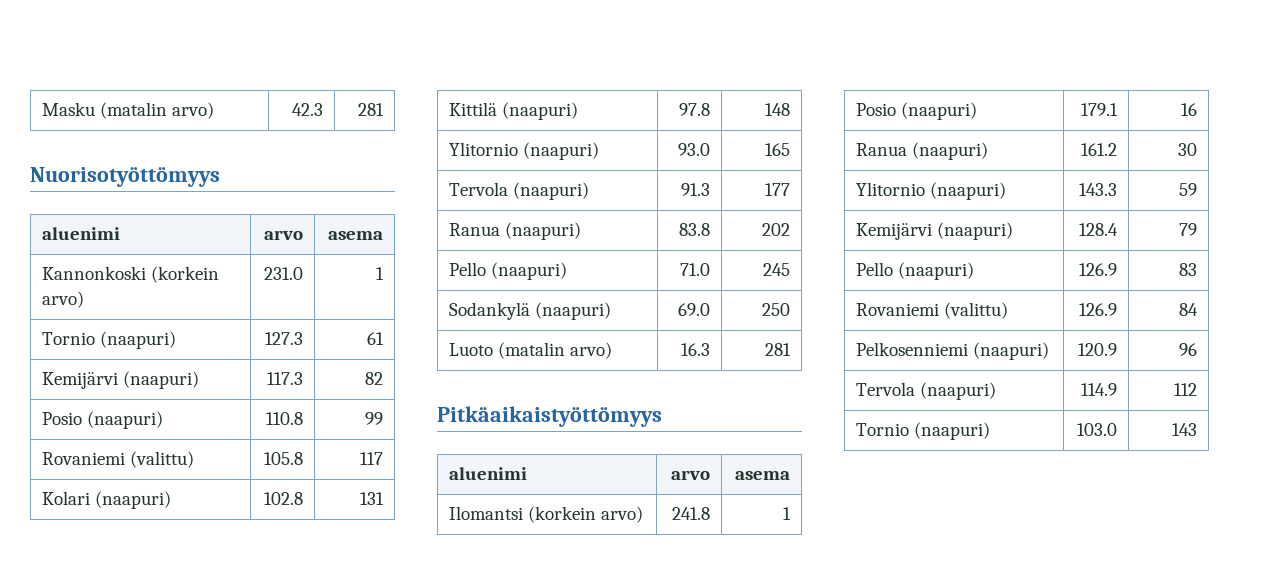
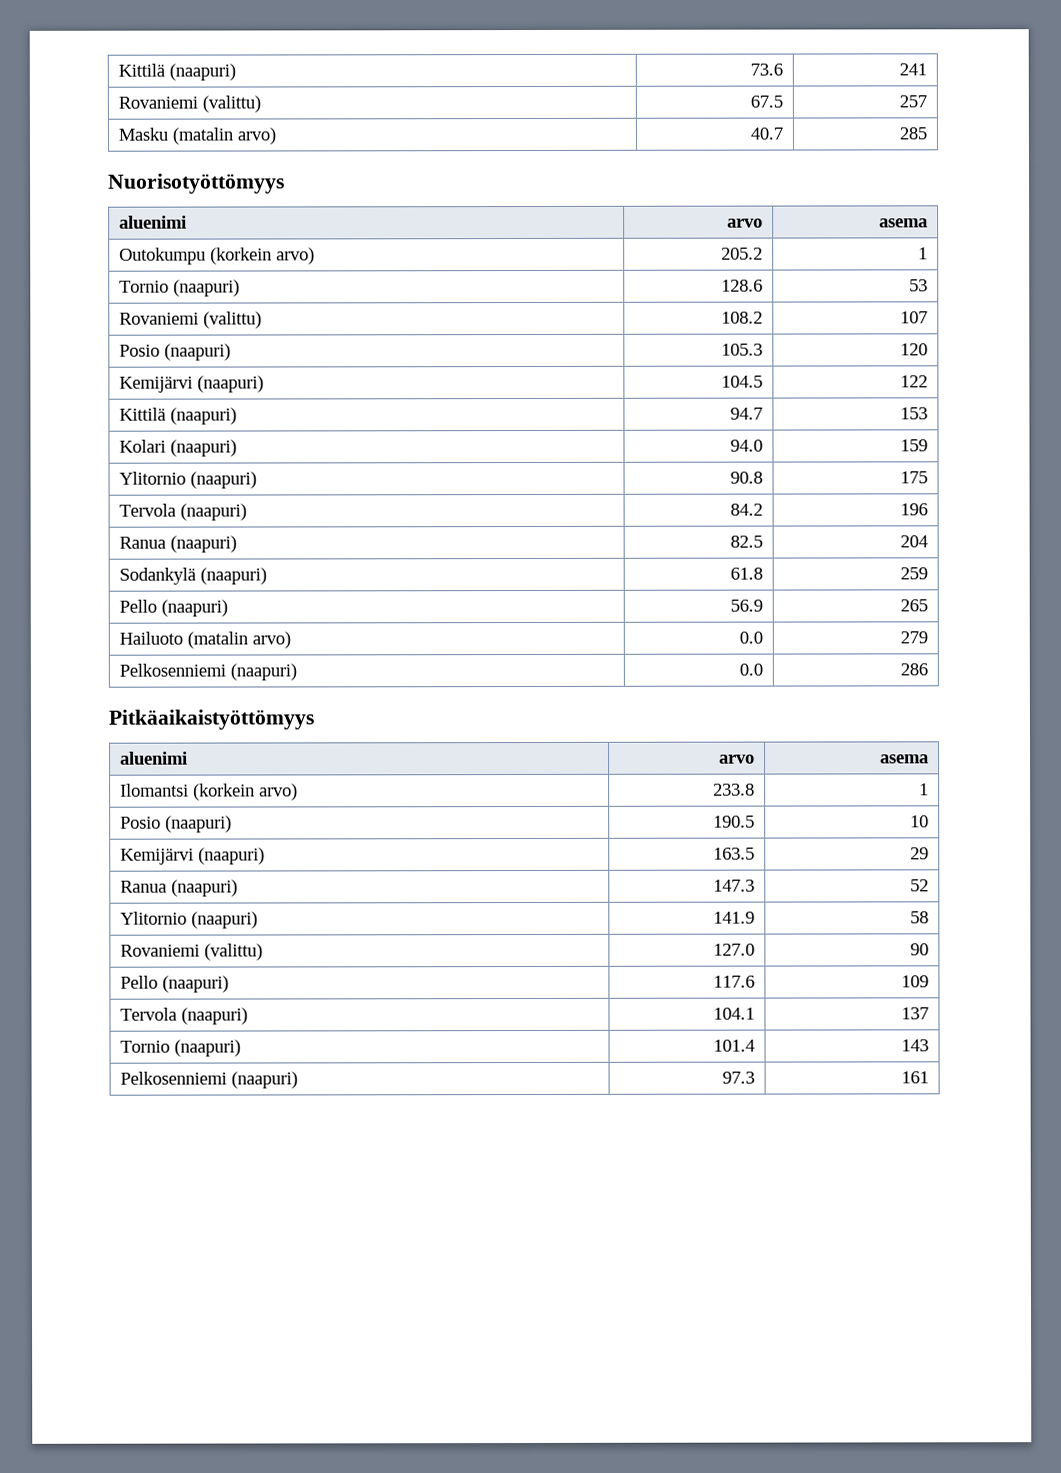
+ Kittilä (naapuri) | 73.6 | 241
+ Rovaniemi (valittu) | 67.5 | 257
- Masku (matalin arvo) | 42.3 | 281
+ Masku (matalin arvo) | 40.7 | 285
- Kannonkoski (korkein arvo) | 231.0 | 1
+ Outokumpu (korkein arvo) | 205.2 | 1
- Tornio (naapuri) | 127.3 | 61
- Kemijärvi (naapuri) | 117.3 | 82
- Posio (naapuri) | 110.8 | 99
- Rovaniemi (valittu) | 105.8 | 117
- Kolari (naapuri) | 102.8 | 131
- Kittilä (naapuri) | 97.8 | 148
- Ylitornio (naapuri) | 93.0 | 165
- Tervola (naapuri) | 91.3 | 177
- Ranua (naapuri) | 83.8 | 202
- Pello (naapuri) | 71.0 | 245
- Sodankylä (naapuri) | 69.0 | 250
- Luoto (matalin arvo) | 16.3 | 281
+ Tornio (naapuri) | 128.6 | 53
+ Rovaniemi (valittu) | 108.2 | 107
+ Posio (naapuri) | 105.3 | 120
+ Kemijärvi (naapuri) | 104.5 | 122
+ Kittilä (naapuri) | 94.7 | 153
+ Kolari (naapuri) | 94.0 | 159
+ Ylitornio (naapuri) | 90.8 | 175
+ Tervola (naapuri) | 84.2 | 196
+ Ranua (naapuri) | 82.5 | 204
+ Sodankylä (naapuri) | 61.8 | 259
+ Pello (naapuri) | 56.9 | 265
+ Hailuoto (matalin arvo) | 0.0 | 279
+ Pelkosenniemi (naapuri) | 0.0 | 286
- Ilomantsi (korkein arvo) | 241.8 | 1
+ Ilomantsi (korkein arvo) | 233.8 | 1
- Posio (naapuri) | 179.1 | 16
- Ranua (naapuri) | 161.2 | 30
- Ylitornio (naapuri) | 143.3 | 59
- Kemijärvi (naapuri) | 128.4 | 79
- Pello (naapuri) | 126.9 | 83
- Rovaniemi (valittu) | 126.9 | 84
- Pelkosenniemi (naapuri) | 120.9 | 96
- Tervola (naapuri) | 114.9 | 112
- Tornio (naapuri) | 103.0 | 143
+ Posio (naapuri) | 190.5 | 10
+ Kemijärvi (naapuri) | 163.5 | 29
+ Ranua (naapuri) | 147.3 | 52
+ Ylitornio (naapuri) | 141.9 | 58
+ Rovaniemi (valittu) | 127.0 | 90
+ Pello (naapuri) | 117.6 | 109
+ Tervola (naapuri) | 104.1 | 137
+ Tornio (naapuri) | 101.4 | 143
+ Pelkosenniemi (naapuri) | 97.3 | 161

